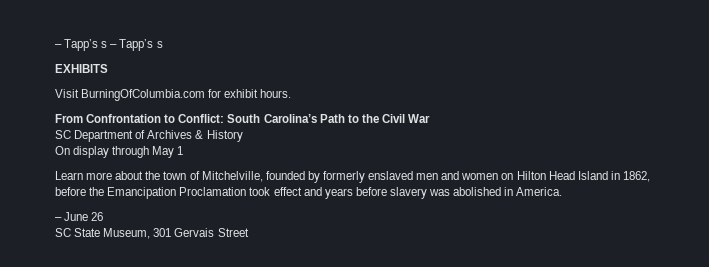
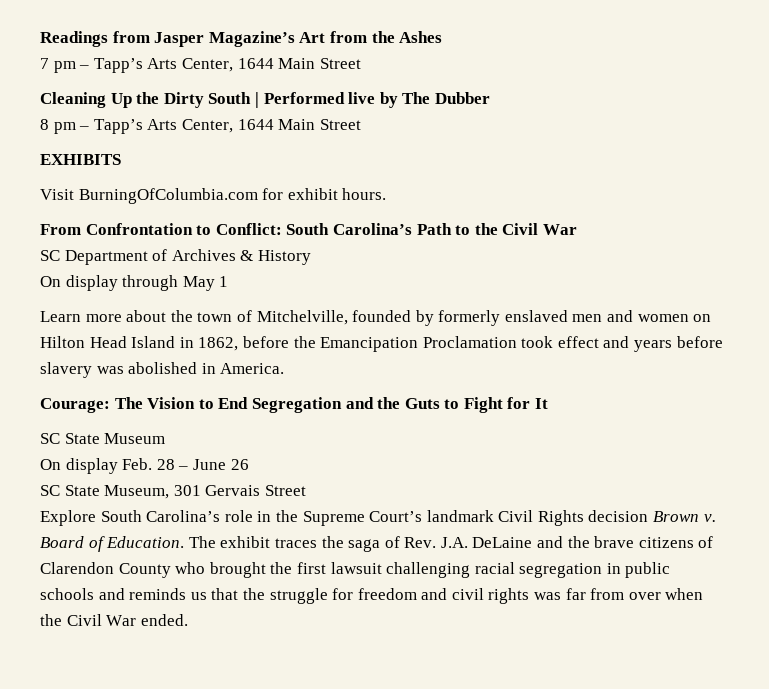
- – Tapp’s s – Tapp’s s
+ Readings from Jasper Magazine’s Art from the Ashes
+ 7 pm – Tapp’s Arts Center, 1644 Main Street
+ Cleaning Up the Dirty South | Performed live by The Dubber
+ 8 pm – Tapp’s Arts Center, 1644 Main Street
- – June 26
+ Courage: The Vision to End Segregation and the Guts to Fight for It
+ SC State Museum
+ On display Feb. 28 – June 26
+ Explore South Carolina’s role in the Supreme Court’s landmark Civil Rights decision Brown v. Board of Education. The exhibit traces the saga of Rev. J.A. DeLaine and the brave citizens of Clarendon County who brought the first lawsuit challenging racial segregation in public schools and reminds us that the struggle for freedom and civil rights was far from over when the Civil War ended.

